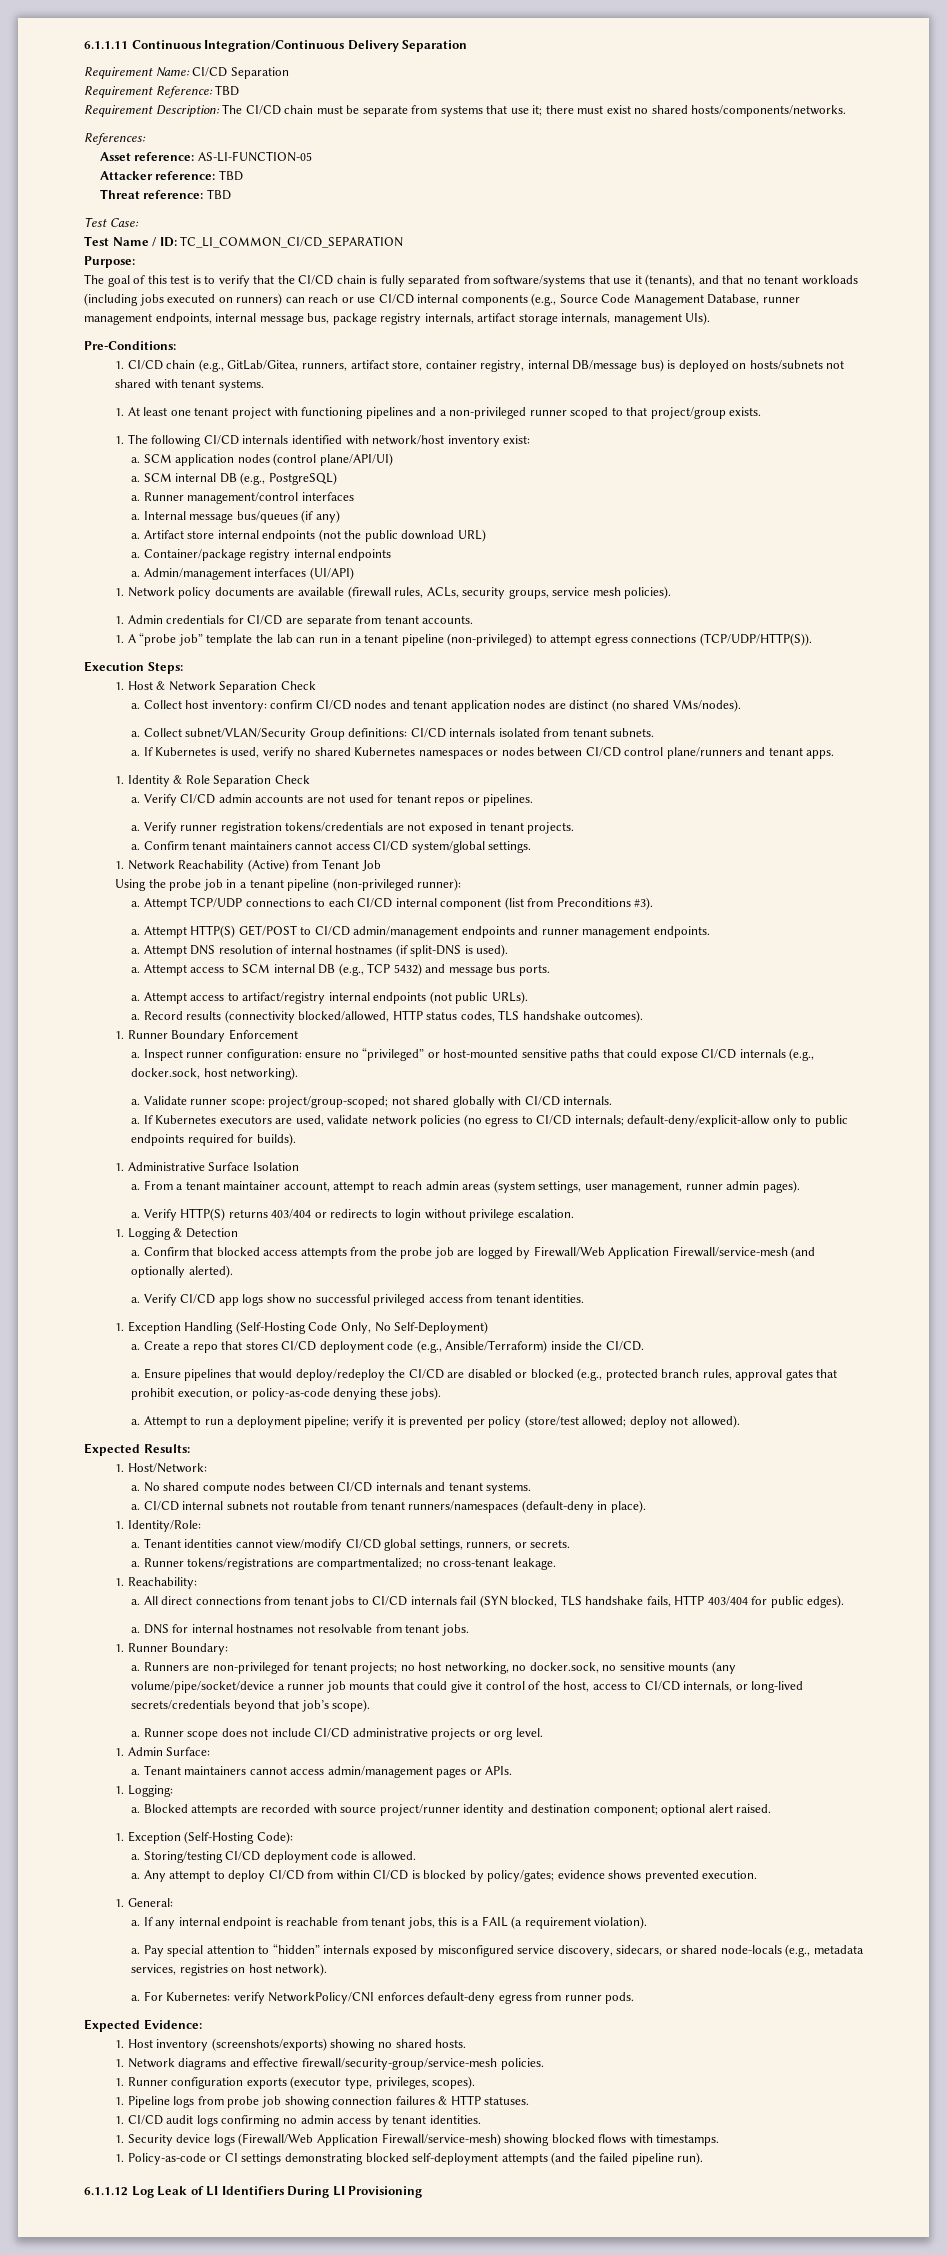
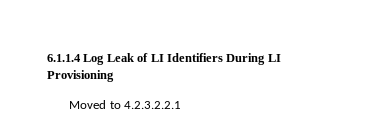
- 6.1.1.11 Continuous Integration/Continuous Delivery Separation
- Requirement Name: CI/CD Separation
- Requirement Reference: TBD
- Requirement Description: The CI/CD chain must be separate from systems that use it; there must exist no shared hosts/components/networks.
- References:
- Asset reference: AS-LI-FUNCTION-05
- Attacker reference: TBD
- Threat reference: TBD
- Test Case:
- Test Name / ID: TC_LI_COMMON_CI/CD_SEPARATION
- Purpose:
- The goal of this test is to verify that the CI/CD chain is fully separated from software/systems that use it (tenants), and that no tenant workloads (including jobs executed on runners) can reach or use CI/CD internal components (e.g., Source Code Management Database, runner management endpoints, internal message bus, package registry internals, artifact storage internals, management UIs).
- Pre-Conditions:
- 1. CI/CD chain (e.g., GitLab/Gitea, runners, artifact store, container registry, internal DB/message bus) is deployed on hosts/subnets not shared with tenant systems.
- 1. At least one tenant project with functioning pipelines and a non-privileged runner scoped to that project/group exists.
- 1. The following CI/CD internals identified with network/host inventory exist:
- a. SCM application nodes (control plane/API/UI)
- a. SCM internal DB (e.g., PostgreSQL)
- a. Runner management/control interfaces
- a. Internal message bus/queues (if any)
- a. Artifact store internal endpoints (not the public download URL)
- a. Container/package registry internal endpoints
- a. Admin/management interfaces (UI/API)
- 1. Network policy documents are available (firewall rules, ACLs, security groups, service mesh policies).
- 1. Admin credentials for CI/CD are separate from tenant accounts.
- 1. A “probe job” template the lab can run in a tenant pipeline (non-privileged) to attempt egress connections (TCP/UDP/HTTP(S)).
- Execution Steps:
- 1. Host & Network Separation Check
- a. Collect host inventory: confirm CI/CD nodes and tenant application nodes are distinct (no shared VMs/nodes).
- a. Collect subnet/VLAN/Security Group definitions: CI/CD internals isolated from tenant subnets.
- a. If Kubernetes is used, verify no shared Kubernetes namespaces or nodes between CI/CD control plane/runners and tenant apps.
- 1. Identity & Role Separation Check
- a. Verify CI/CD admin accounts are not used for tenant repos or pipelines.
- a. Verify runner registration tokens/credentials are not exposed in tenant projects.
- a. Confirm tenant maintainers cannot access CI/CD system/global settings.
- 1. Network Reachability (Active) from Tenant Job
- Using the probe job in a tenant pipeline (non-privileged runner):
- a. Attempt TCP/UDP connections to each CI/CD internal component (list from Preconditions #3).
- a. Attempt HTTP(S) GET/POST to CI/CD admin/management endpoints and runner management endpoints.
- a. Attempt DNS resolution of internal hostnames (if split-DNS is used).
- a. Attempt access to SCM internal DB (e.g., TCP 5432) and message bus ports.
- a. Attempt access to artifact/registry internal endpoints (not public URLs).
- a. Record results (connectivity blocked/allowed, HTTP status codes, TLS handshake outcomes).
- 1. Runner Boundary Enforcement
- a. Inspect runner configuration: ensure no “privileged” or host-mounted sensitive paths that could expose CI/CD internals (e.g., docker.sock, host networking).
- a. Validate runner scope: project/group-scoped; not shared globally with CI/CD internals.
- a. If Kubernetes executors are used, validate network policies (no egress to CI/CD internals; default-deny/explicit-allow only to public endpoints required for builds).
- 1. Administrative Surface Isolation
- a. From a tenant maintainer account, attempt to reach admin areas (system settings, user management, runner admin pages).
- a. Verify HTTP(S) returns 403/404 or redirects to login without privilege escalation.
- 1. Logging & Detection
- a. Confirm that blocked access attempts from the probe job are logged by Firewall/Web Application Firewall/service-mesh (and optionally alerted).
- a. Verify CI/CD app logs show no successful privileged access from tenant identities.
- 1. Exception Handling (Self-Hosting Code Only, No Self-Deployment)
- a. Create a repo that stores CI/CD deployment code (e.g., Ansible/Terraform) inside the CI/CD.
- a. Ensure pipelines that would deploy/redeploy the CI/CD are disabled or blocked (e.g., protected branch rules, approval gates that prohibit execution, or policy-as-code denying these jobs).
- a. Attempt to run a deployment pipeline; verify it is prevented per policy (store/test allowed; deploy not allowed).
- Expected Results:
- 1. Host/Network:
- a. No shared compute nodes between CI/CD internals and tenant systems.
- a. CI/CD internal subnets not routable from tenant runners/namespaces (default-deny in place).
- 1. Identity/Role:
- a. Tenant identities cannot view/modify CI/CD global settings, runners, or secrets.
- a. Runner tokens/registrations are compartmentalized; no cross-tenant leakage.
- 1. Reachability:
- a. All direct connections from tenant jobs to CI/CD internals fail (SYN blocked, TLS handshake fails, HTTP 403/404 for public edges).
- a. DNS for internal hostnames not resolvable from tenant jobs.
- 1. Runner Boundary:
- a. Runners are non-privileged for tenant projects; no host networking, no docker.sock, no sensitive mounts (any volume/pipe/socket/device a runner job mounts that could give it control of the host, access to CI/CD internals, or long-lived secrets/credentials beyond that job’s scope).
- a. Runner scope does not include CI/CD administrative projects or org level.
- 1. Admin Surface:
- a. Tenant maintainers cannot access admin/management pages or APIs.
- 1. Logging:
- a. Blocked attempts are recorded with source project/runner identity and destination component; optional alert raised.
- 1. Exception (Self-Hosting Code):
- a. Storing/testing CI/CD deployment code is allowed.
- a. Any attempt to deploy CI/CD from within CI/CD is blocked by policy/gates; evidence shows prevented execution.
- 1. General:
- a. If any internal endpoint is reachable from tenant jobs, this is a FAIL (a requirement violation).
- a. Pay special attention to “hidden” internals exposed by misconfigured service discovery, sidecars, or shared node-locals (e.g., metadata services, registries on host network).
- a. For Kubernetes: verify NetworkPolicy/CNI enforces default-deny egress from runner pods.
- Expected Evidence:
- 1. Host inventory (screenshots/exports) showing no shared hosts.
- 1. Network diagrams and effective firewall/security-group/service-mesh policies.
- 1. Runner configuration exports (executor type, privileges, scopes).
- 1. Pipeline logs from probe job showing connection failures & HTTP statuses.
- 1. CI/CD audit logs confirming no admin access by tenant identities.
- 1. Security device logs (Firewall/Web Application Firewall/service-mesh) showing blocked flows with timestamps.
- 1. Policy-as-code or CI settings demonstrating blocked self-deployment attempts (and the failed pipeline run).
- 6.1.1.12 Log Leak of LI Identifiers During LI Provisioning
+ 6.1.1.4 Log Leak of LI Identifiers During LI Provisioning
+ Moved to 4.2.3.2.2.1

